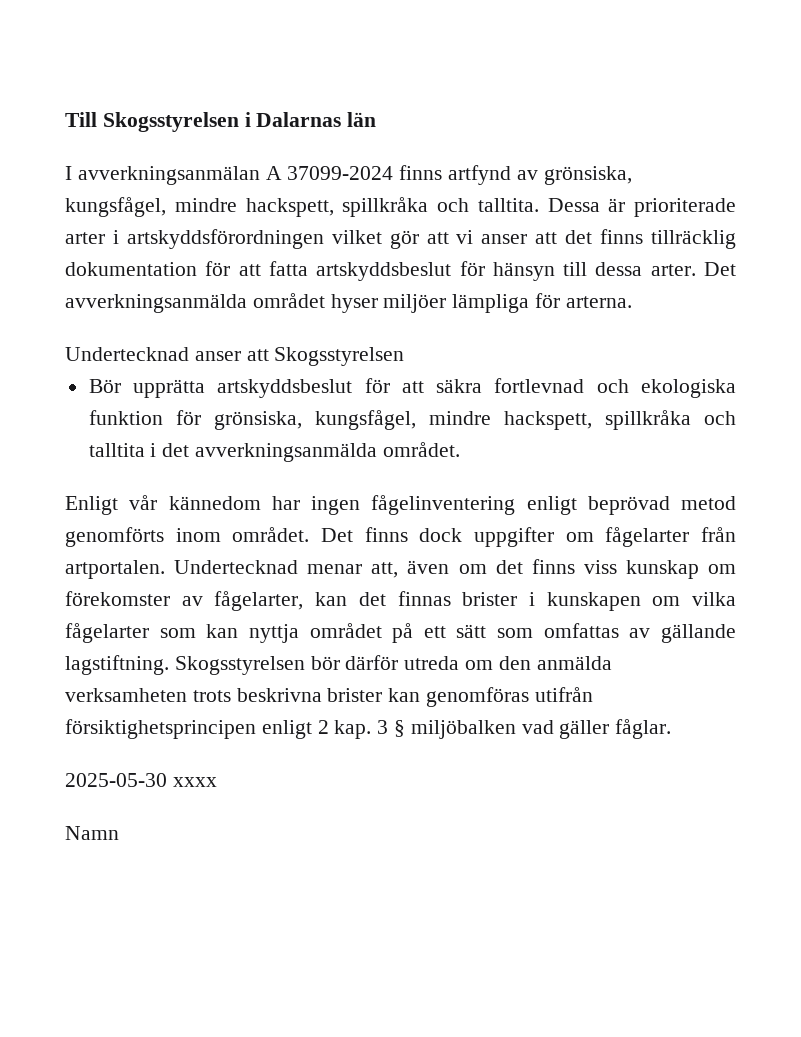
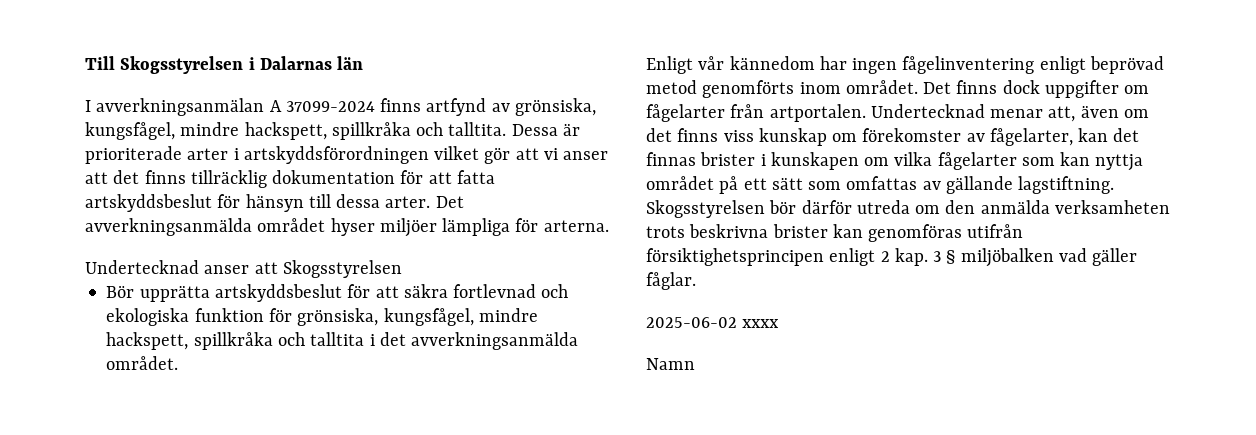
- 2025-05-30 xxxx
+ 2025-06-02 xxxx

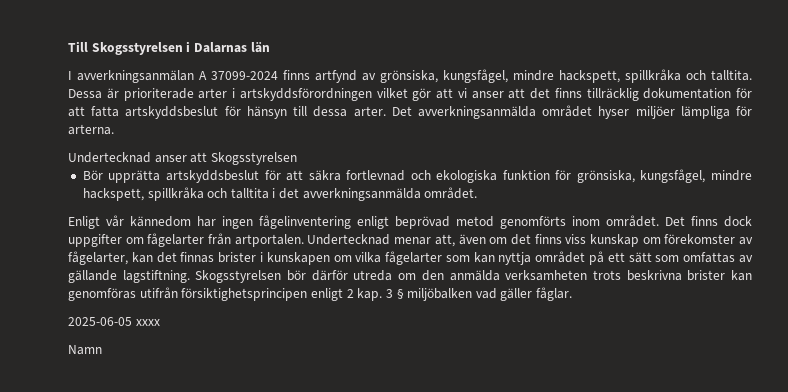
- 2025-06-02 xxxx
+ 2025-06-05 xxxx

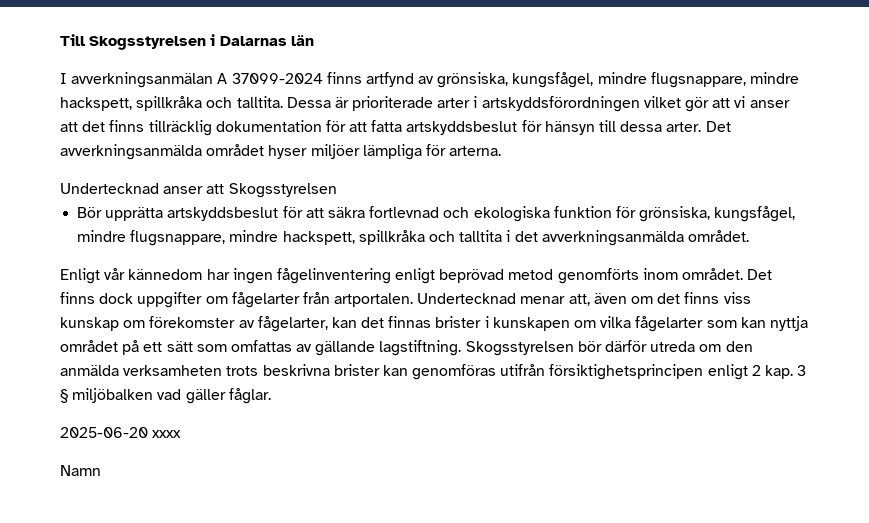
- I avverkningsanmälan A 37099-2024 finns artfynd av grönsiska, kungsfågel, mindre hackspett, spillkråka och talltita.
+ I avverkningsanmälan A 37099-2024 finns artfynd av grönsiska, kungsfågel, mindre flugsnappare, mindre hackspett, spillkråka och talltita.
- Bör upprätta artskyddsbeslut för att säkra fortlevnad och ekologiska funktion för grönsiska, kungsfågel, mindre hackspett, spillkråka och talltita i det avverkningsanmälda området.
+ Bör upprätta artskyddsbeslut för att säkra fortlevnad och ekologiska funktion för grönsiska, kungsfågel, mindre flugsnappare, mindre hackspett, spillkråka och talltita i det avverkningsanmälda området.
- 2025-06-05 xxxx
+ 2025-06-20 xxxx

